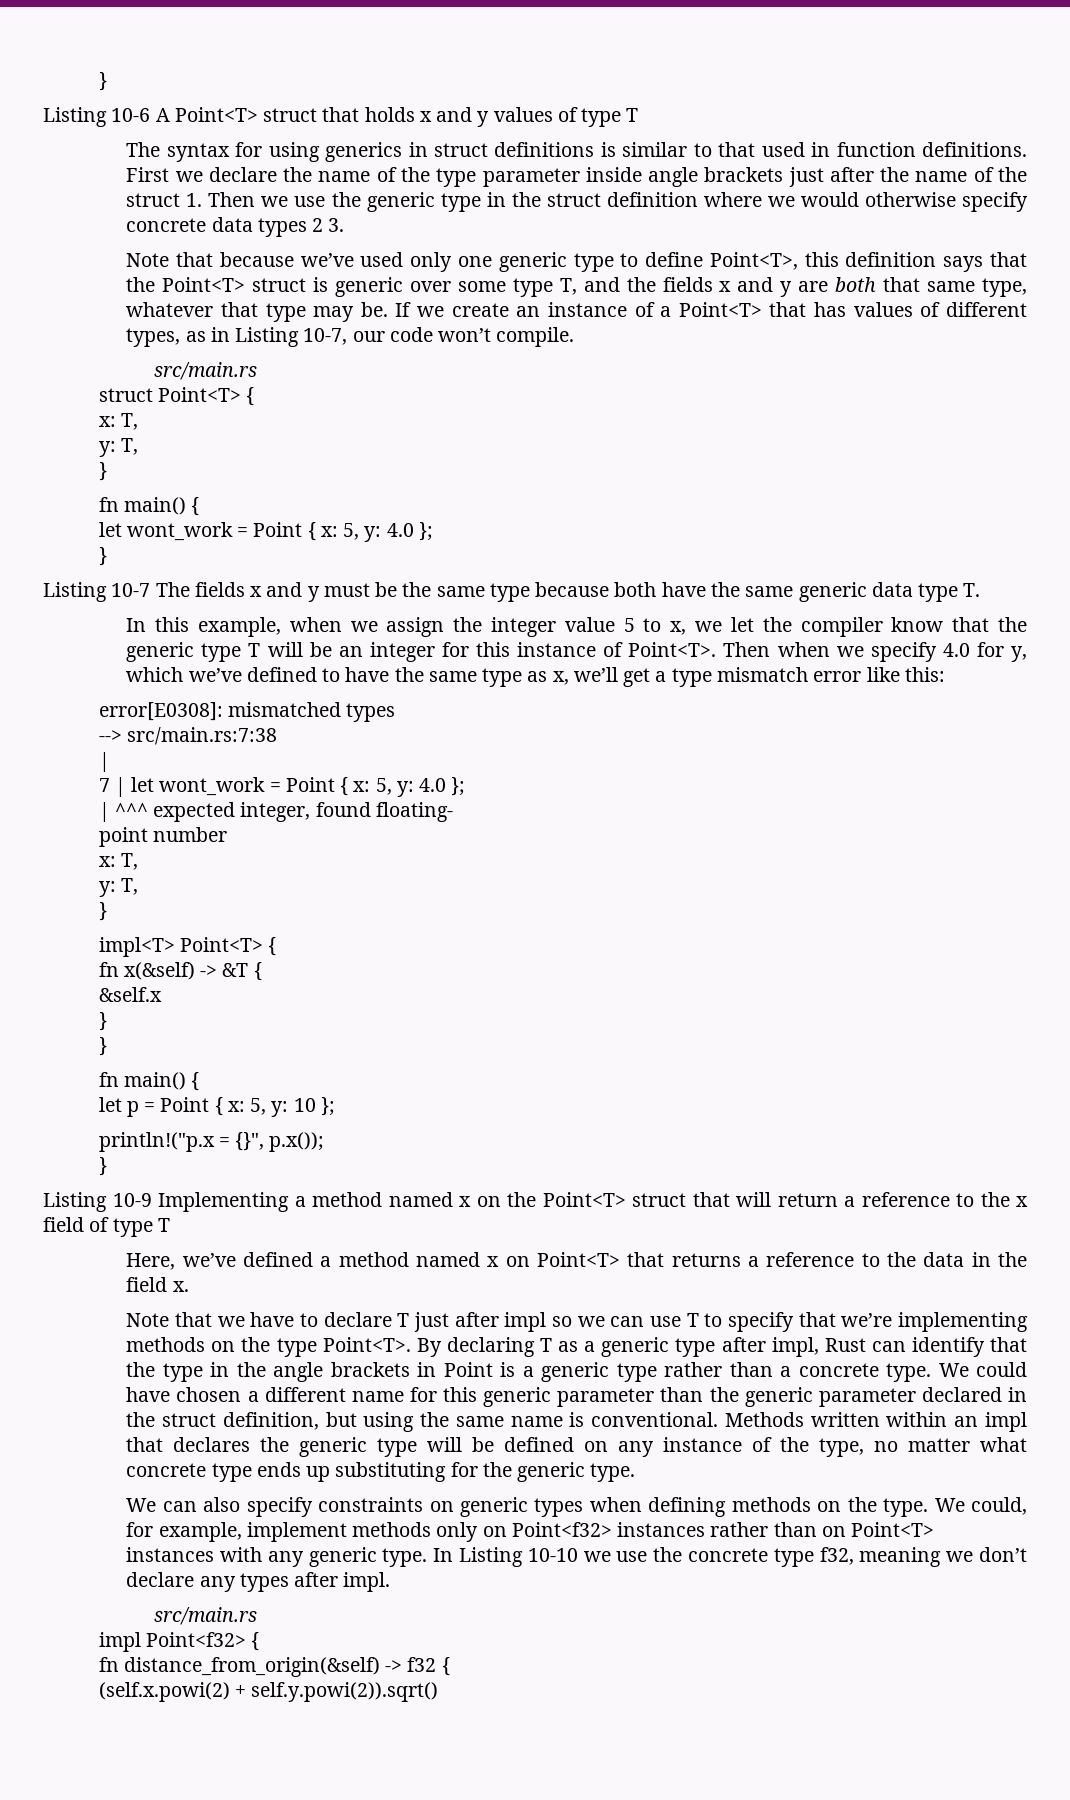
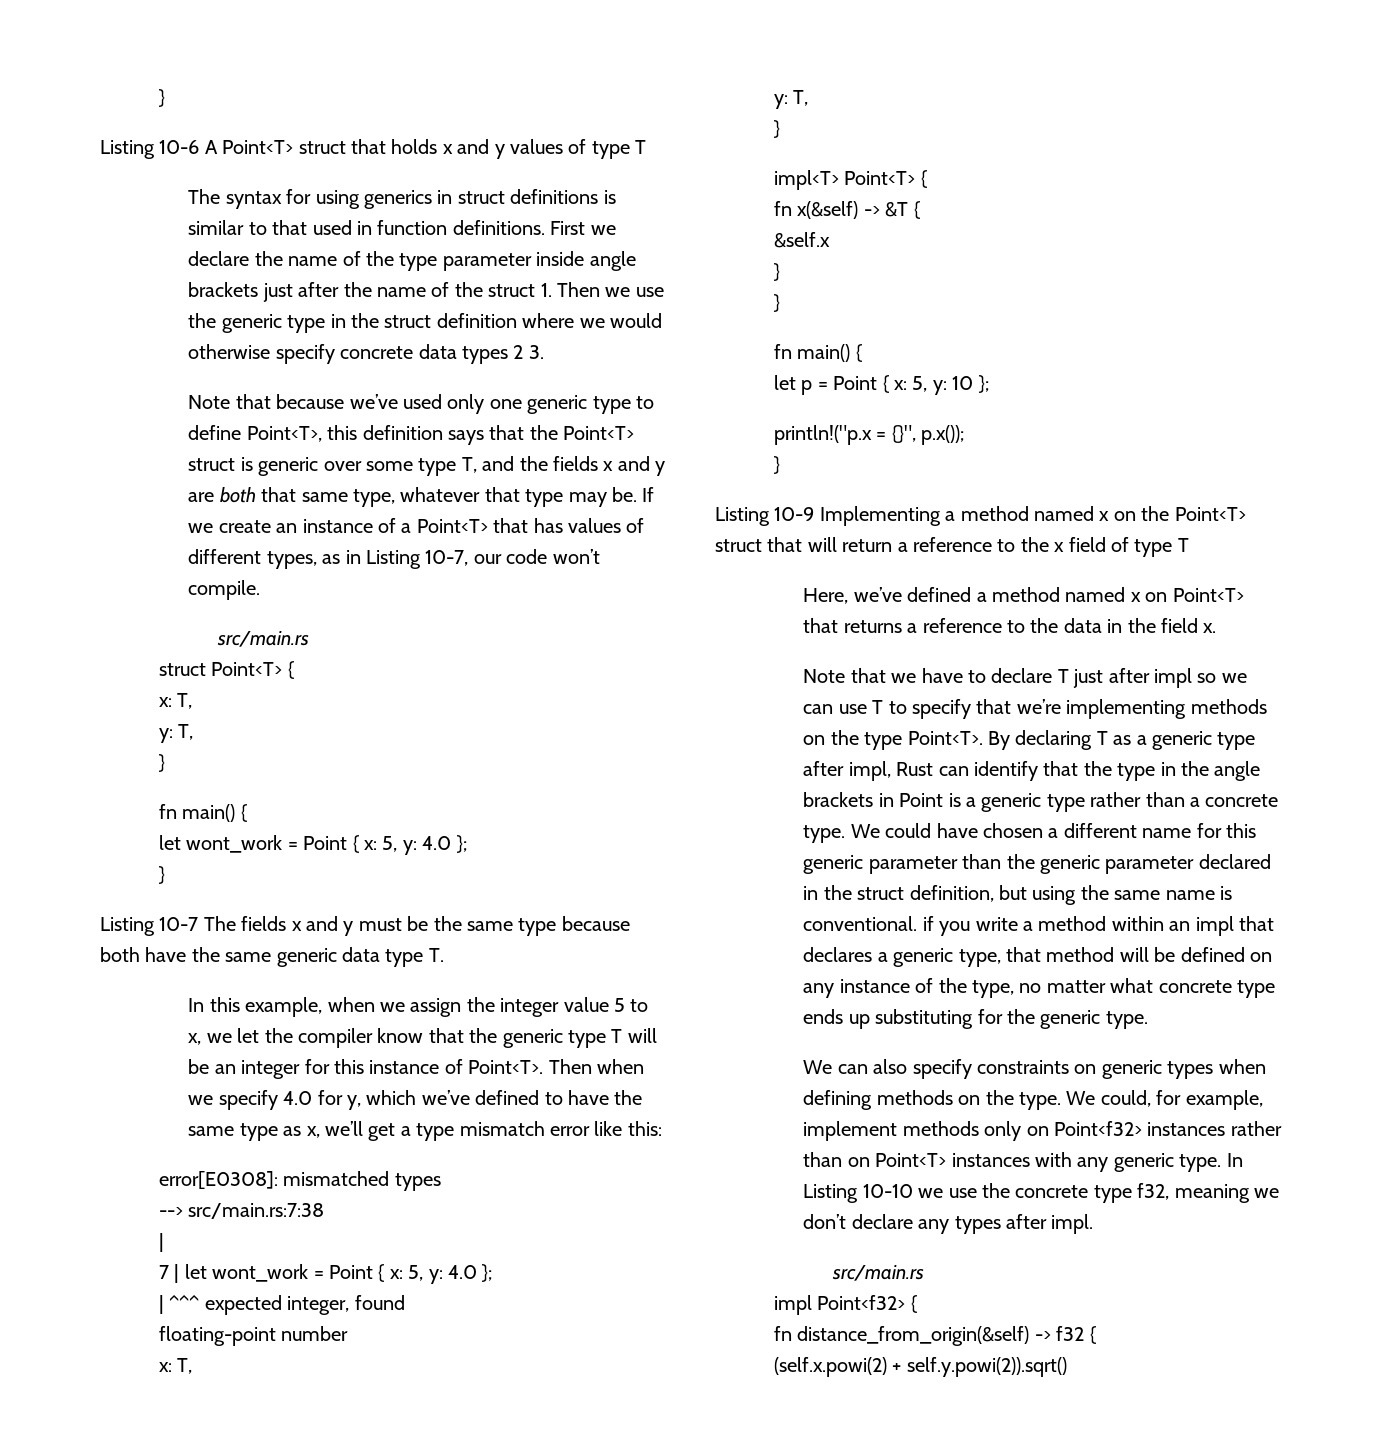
- | ^^^ expected integer, found floating-
- point number
+ | ^^^ expected integer, found
+ floating-point number
- We could have chosen a different name for this generic parameter than the generic parameter declared in the struct definition, but using the same name is conventional. Methods written within an impl that declares the generic type will be defined on any instance of the type, no matter what concrete type ends up substituting for the generic type.
+ We could have chosen a different name for this generic parameter than the generic parameter declared in the struct definition, but using the same name is conventional. if you write a method within an impl that declares a generic type, that method will be defined on any instance of the type, no matter what concrete type ends up substituting for the generic type.

